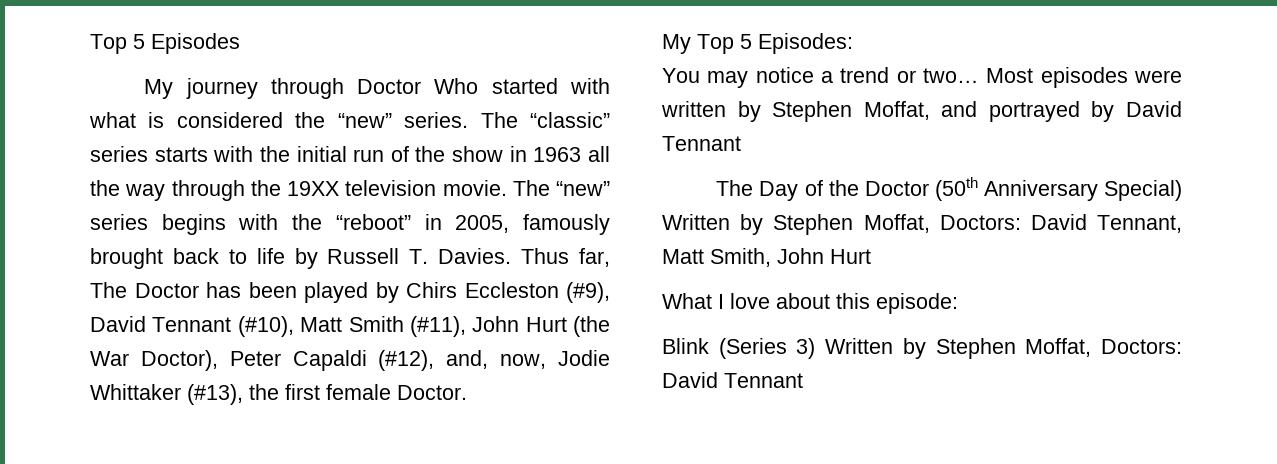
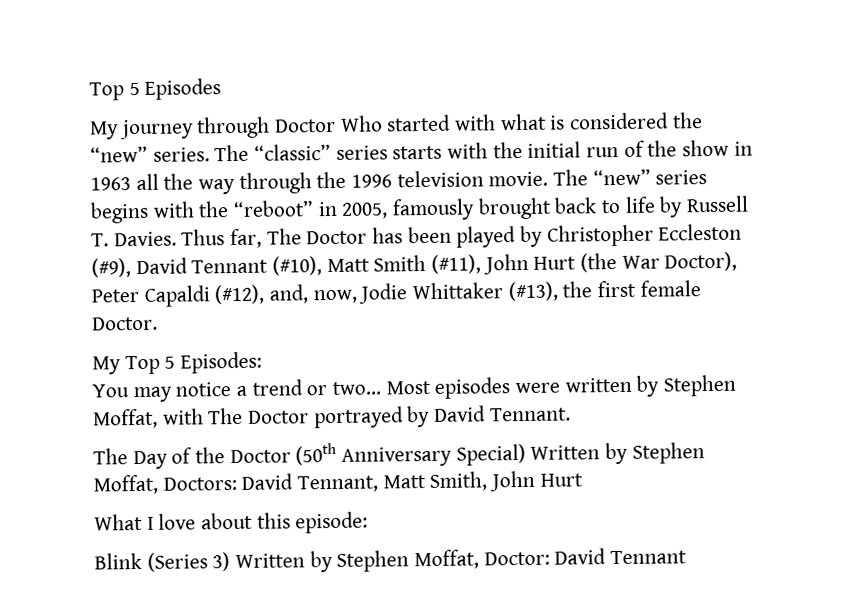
- The “classic” series starts with the initial run of the show in 1963 all the way through the 19XX television movie.
+ The “classic” series starts with the initial run of the show in 1963 all the way through the 1996 television movie.
- Thus far, The Doctor has been played by Chirs Eccleston (#9), David Tennant (#10), Matt Smith (#11), John Hurt (the War Doctor), Peter Capaldi (#12), and, now, Jodie Whittaker (#13), the first female Doctor.
+ Thus far, The Doctor has been played by Christopher Eccleston (#9), David Tennant (#10), Matt Smith (#11), John Hurt (the War Doctor), Peter Capaldi (#12), and, now, Jodie Whittaker (#13), the first female Doctor.
- Most episodes were written by Stephen Moffat, and portrayed by David Tennant
+ Most episodes were written by Stephen Moffat, with The Doctor portrayed by David Tennant.
- Blink (Series 3) Written by Stephen Moffat, Doctors: David Tennant
+ Blink (Series 3) Written by Stephen Moffat, Doctor: David Tennant

